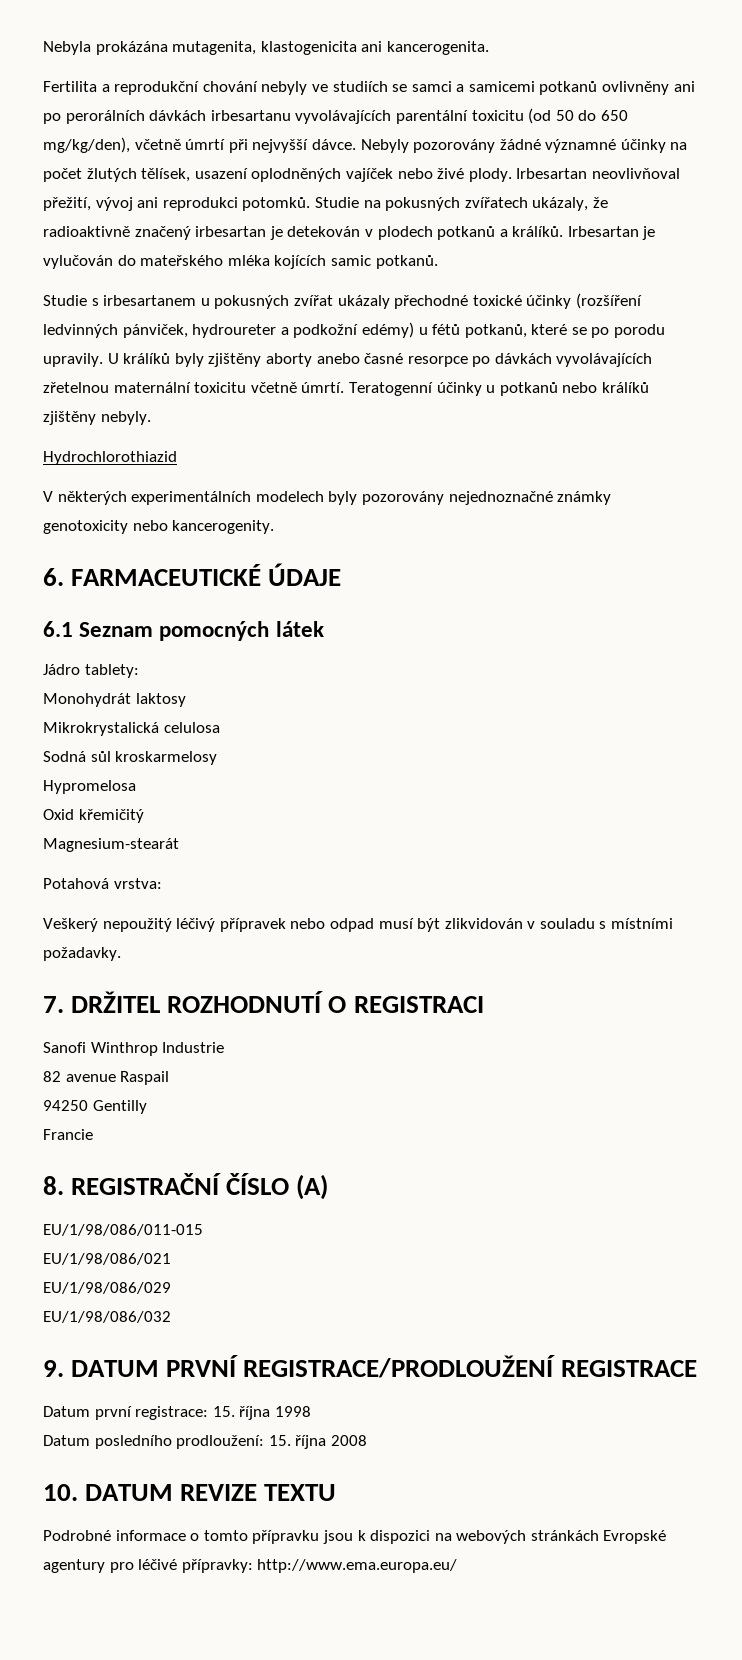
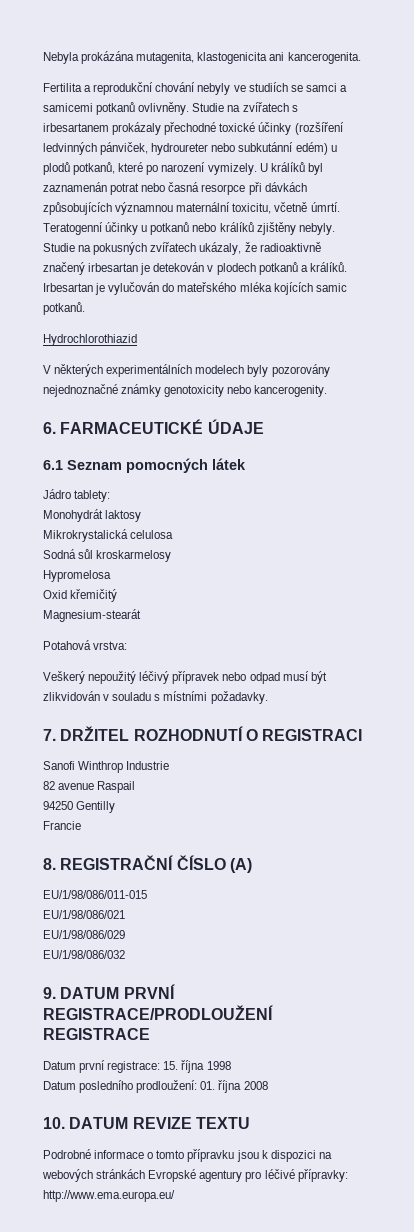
- Fertilita a reprodukční chování nebyly ve studiích se samci a samicemi potkanů ovlivněny ani po perorálních dávkách irbesartanu vyvolávajících parentální toxicitu (od 50 do 650 mg/kg/den), včetně úmrtí při nejvyšší dávce. Nebyly pozorovány žádné významné účinky na počet žlutých tělísek, usazení oplodněných vajíček nebo živé plody. Irbesartan neovlivňoval přežití, vývoj ani reprodukci potomků.
+ Fertilita a reprodukční chování nebyly ve studiích se samci a samicemi potkanů ovlivněny. Studie na zvířatech s irbesartanem prokázaly přechodné toxické účinky (rozšíření ledvinných pánviček, hydroureter nebo subkutánní edém) u plodů potkanů, které po narození vymizely. U králíků byl zaznamenán potrat nebo časná resorpce při dávkách způsobujících významnou maternální toxicitu, včetně úmrtí. Teratogenní účinky u potkanů nebo králíků zjištěny nebyly.
- Studie s irbesartanem u pokusných zvířat ukázaly přechodné toxické účinky (rozšíření ledvinných pánviček, hydroureter a podkožní edémy) u fétů potkanů, které se po porodu upravily. U králíků byly zjištěny aborty anebo časné resorpce po dávkách vyvolávajících zřetelnou maternální toxicitu včetně úmrtí. Teratogenní účinky u potkanů nebo králíků zjištěny nebyly.
- Datum posledního prodloužení: 15. října 2008
+ Datum posledního prodloužení: 01. října 2008

